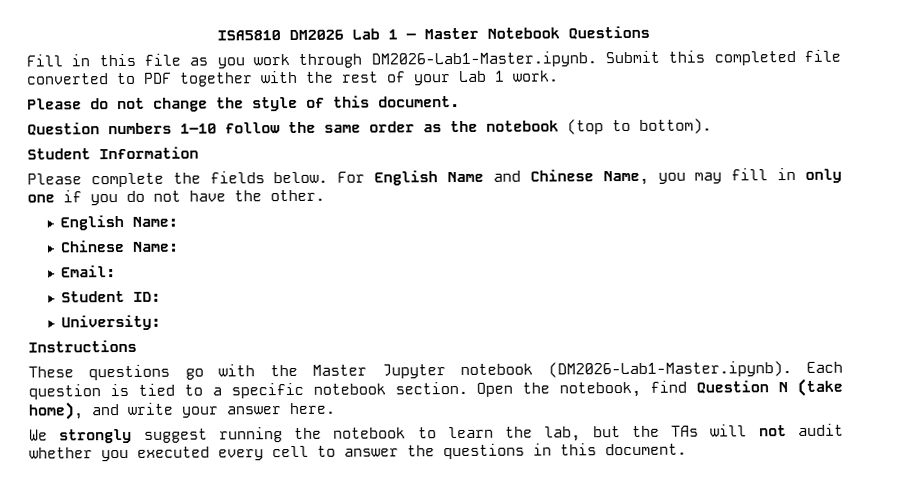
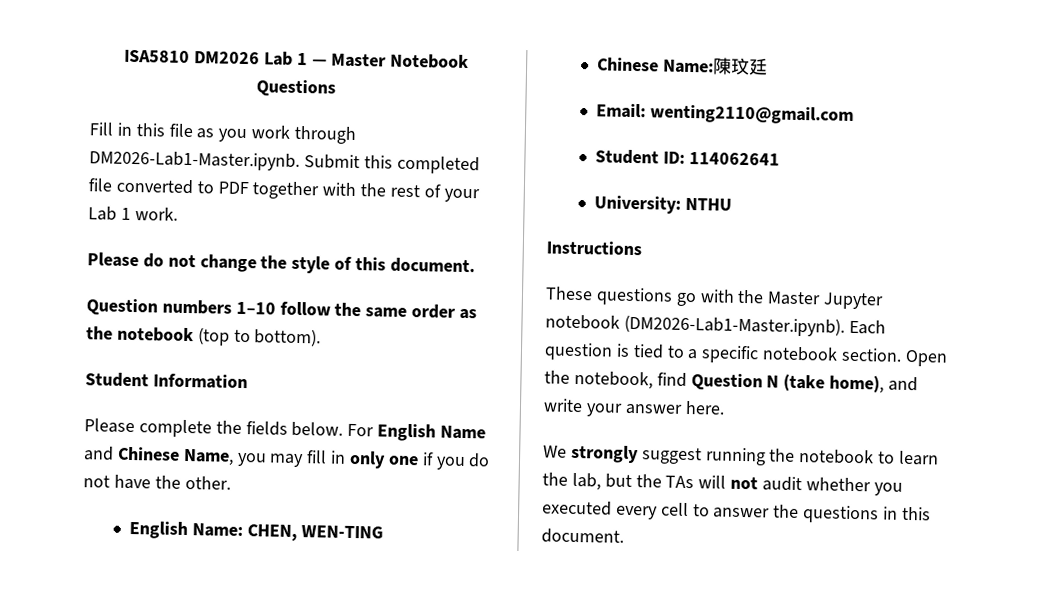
- English Name:
+ English Name: CHEN, WEN-TING
- Chinese Name:
+ Chinese Name:陳玟廷
- Email:
+ Email: wenting2110@gmail.com
- Student ID:
+ Student ID: 114062641
- University:
+ University: NTHU

